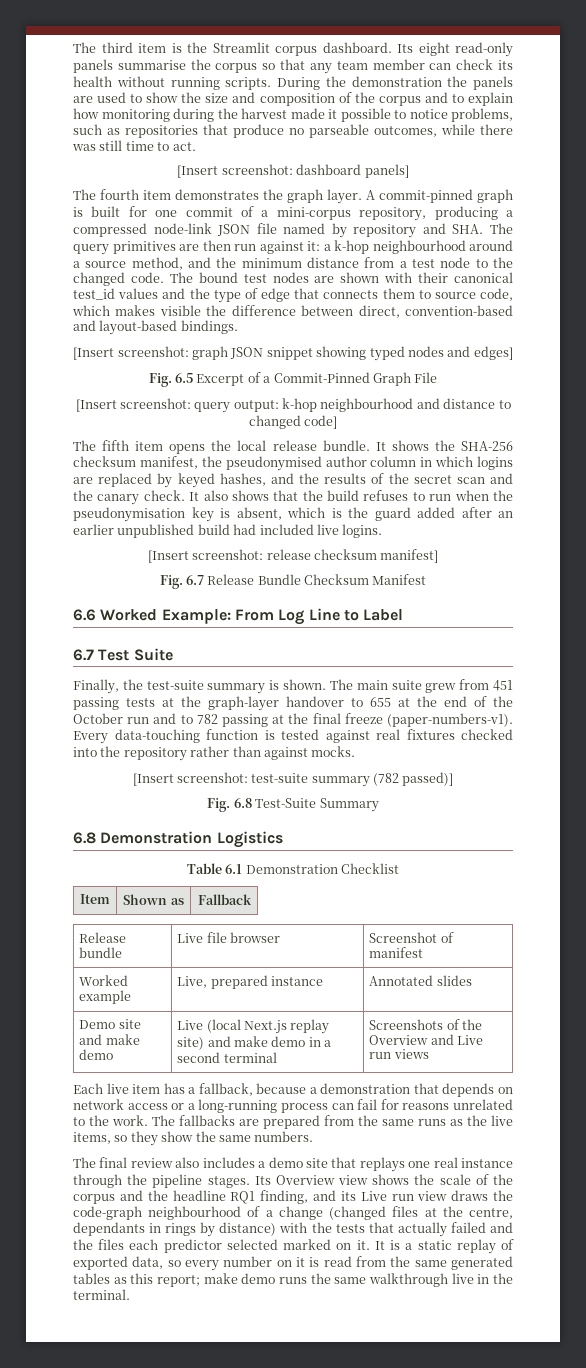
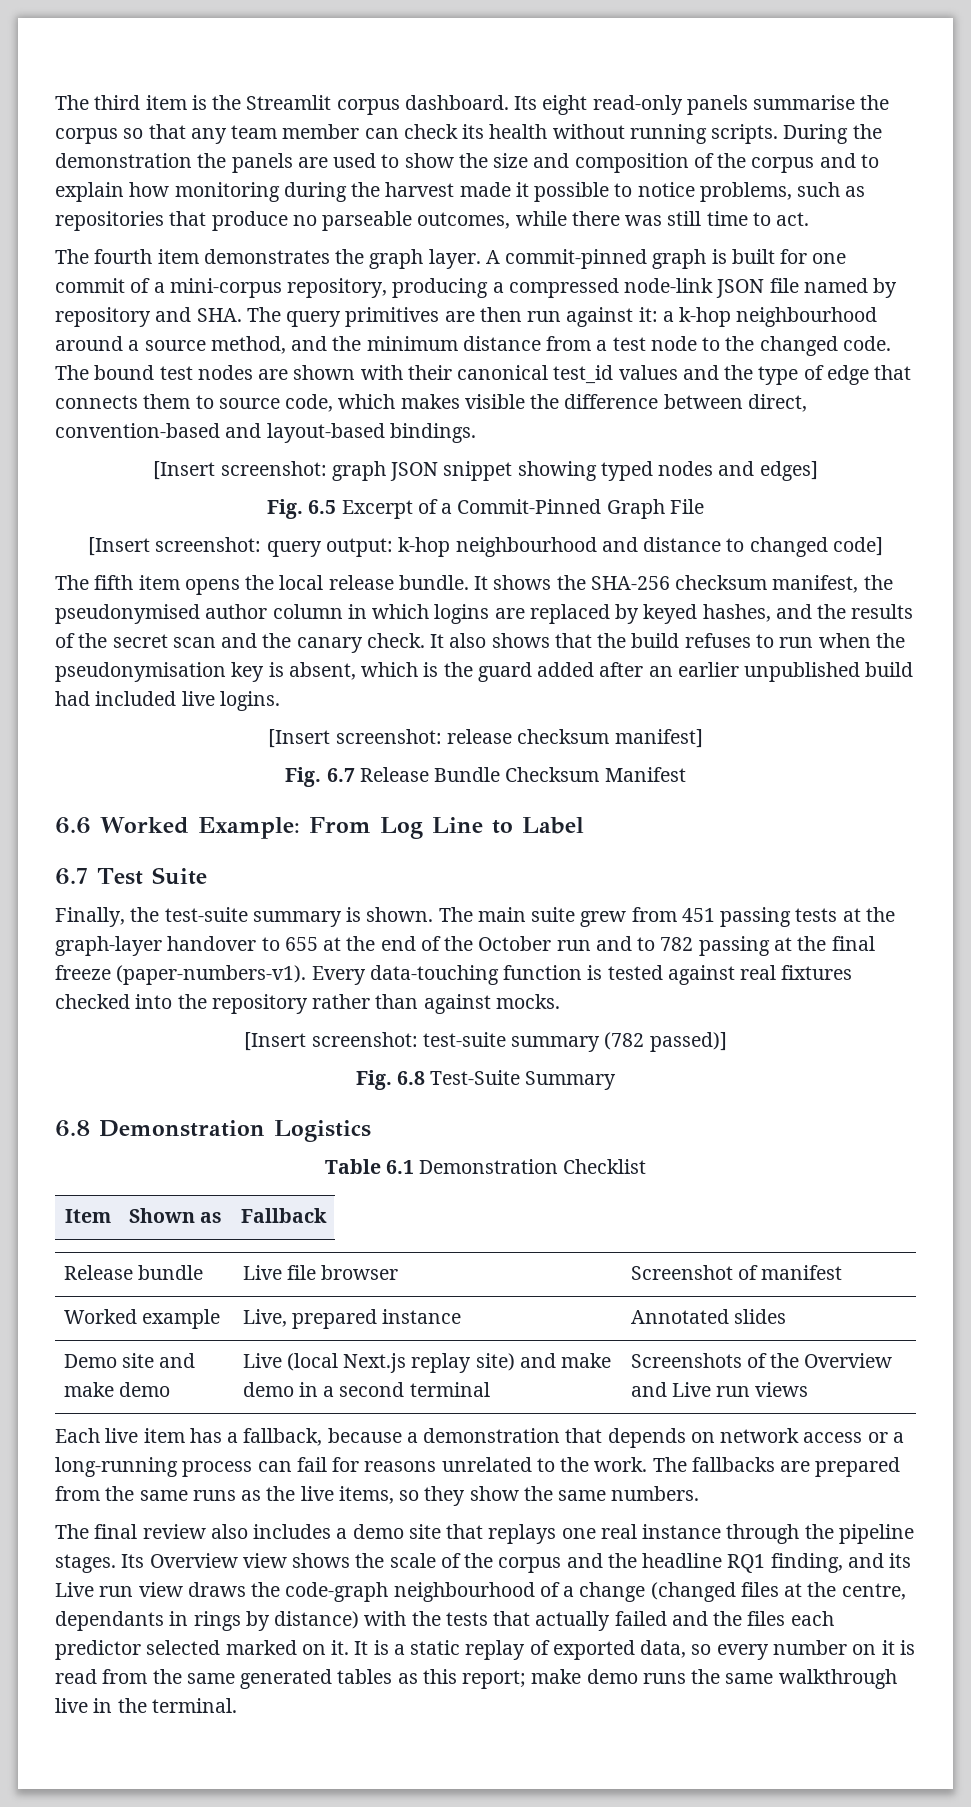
- [Insert screenshot: dashboard panels]

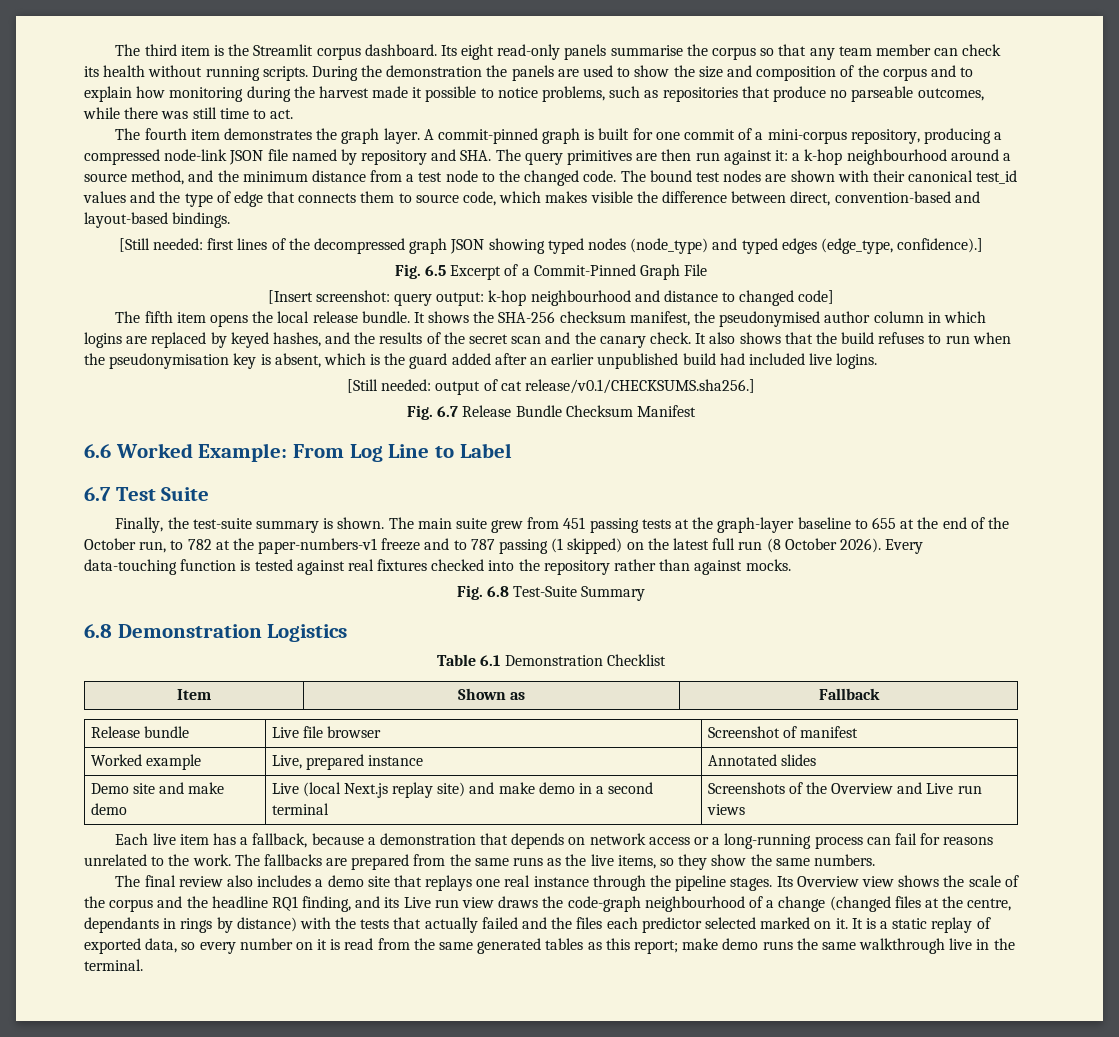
- [Insert screenshot: graph JSON snippet showing typed nodes and edges]
+ [Still needed: first lines of the decompressed graph JSON showing typed nodes (node_type) and typed edges (edge_type, confidence).]
- [Insert screenshot: release checksum manifest]
+ [Still needed: output of cat release/v0.1/CHECKSUMS.sha256.]
- The main suite grew from 451 passing tests at the graph-layer handover to 655 at the end of the October run and to 782 passing at the final freeze (paper-numbers-v1).
+ The main suite grew from 451 passing tests at the graph-layer baseline to 655 at the end of the October run, to 782 at the paper-numbers-v1 freeze and to 787 passing (1 skipped) on the latest full run (8 October 2026).
- [Insert screenshot: test-suite summary (782 passed)]

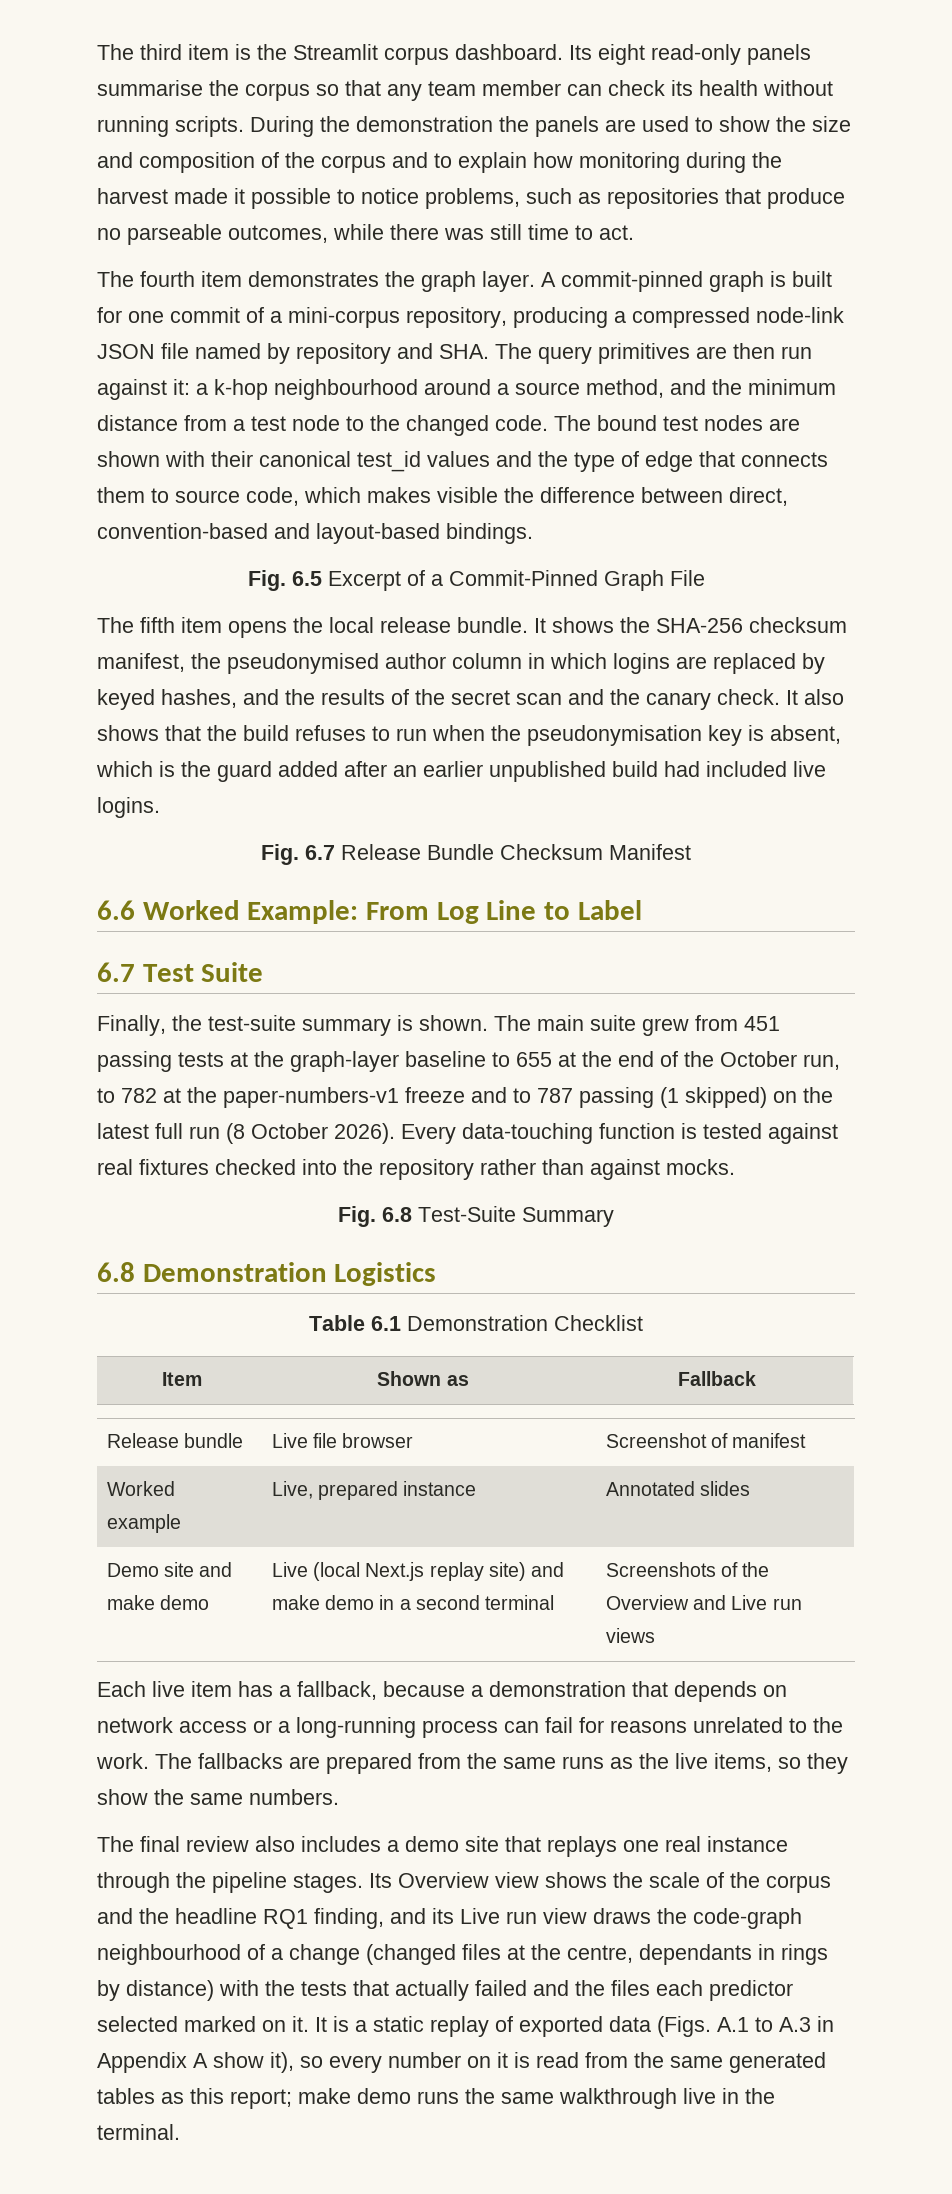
- [Still needed: first lines of the decompressed graph JSON showing typed nodes (node_type) and typed edges (edge_type, confidence).]
- [Insert screenshot: query output: k-hop neighbourhood and distance to changed code]
- [Still needed: output of cat release/v0.1/CHECKSUMS.sha256.]
- It is a static replay of exported data, so every number on it is read from the same generated tables as this report; make demo runs the same walkthrough live in the terminal.
+ It is a static replay of exported data (Figs. A.1 to A.3 in Appendix A show it), so every number on it is read from the same generated tables as this report; make demo runs the same walkthrough live in the terminal.

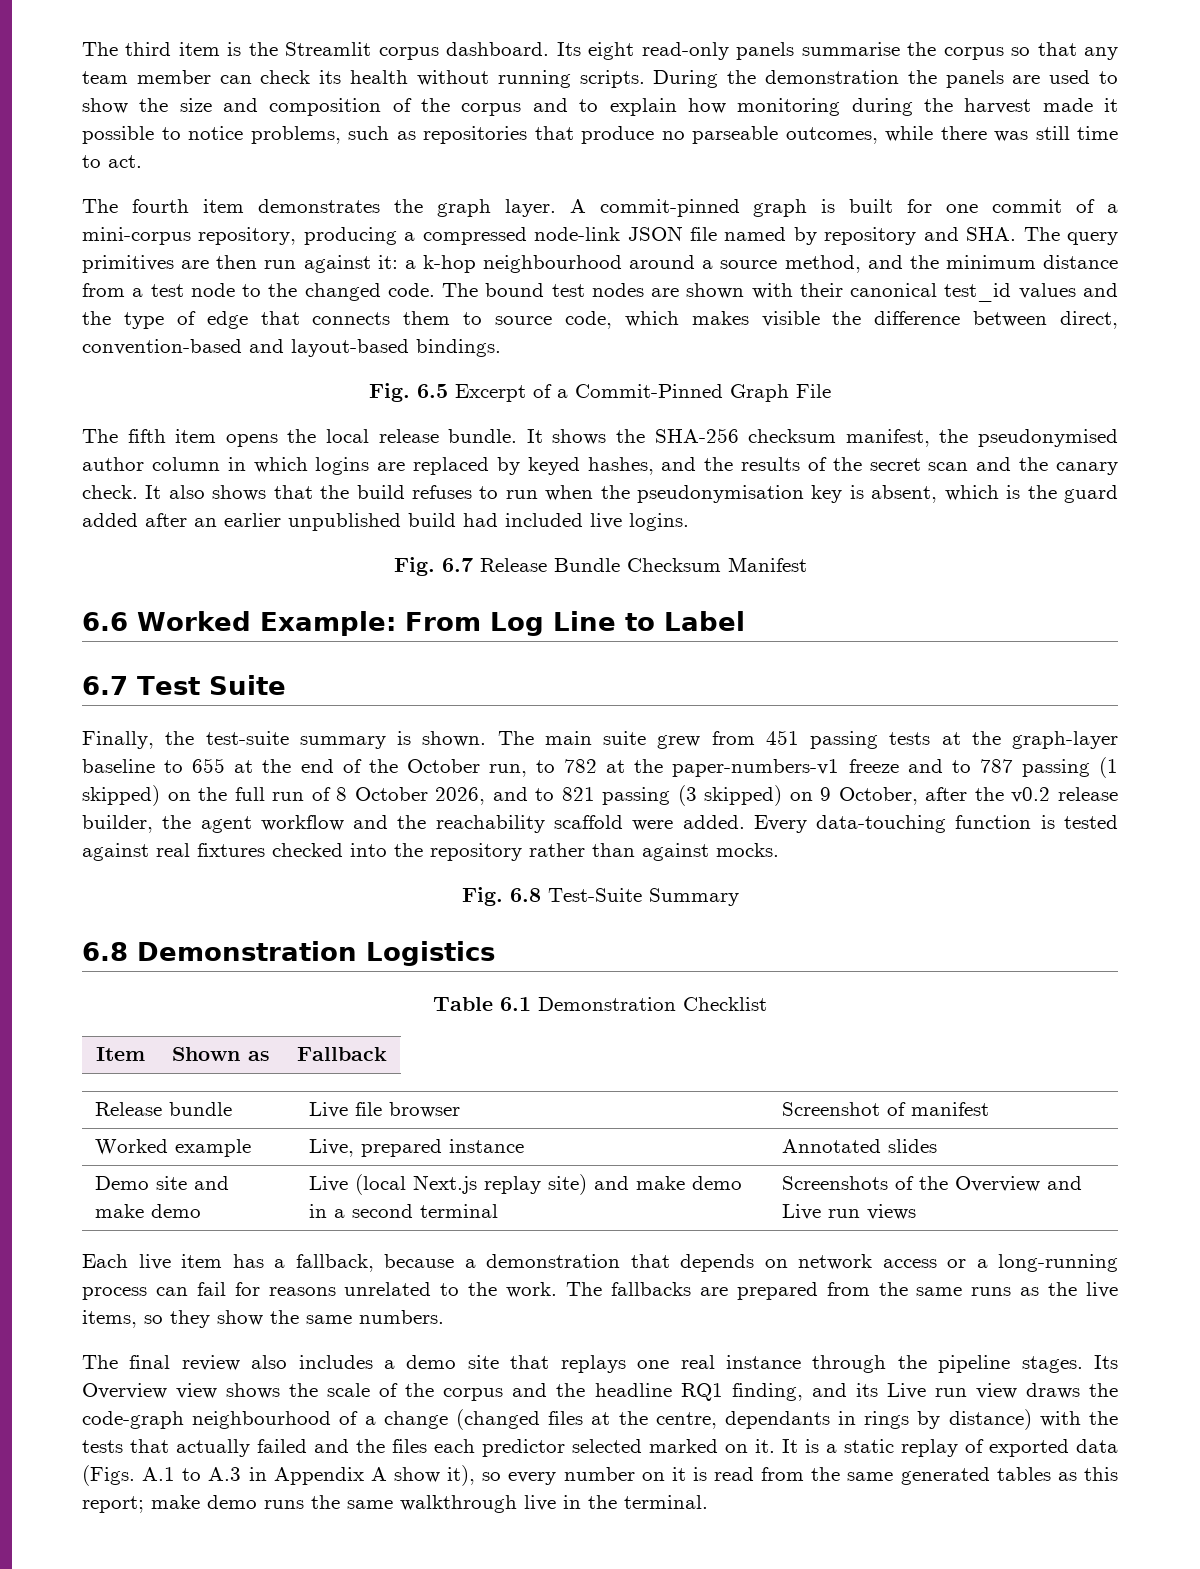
- The main suite grew from 451 passing tests at the graph-layer baseline to 655 at the end of the October run, to 782 at the paper-numbers-v1 freeze and to 787 passing (1 skipped) on the latest full run (8 October 2026).
+ The main suite grew from 451 passing tests at the graph-layer baseline to 655 at the end of the October run, to 782 at the paper-numbers-v1 freeze and to 787 passing (1 skipped) on the full run of 8 October 2026, and to 821 passing (3 skipped) on 9 October, after the v0.2 release builder, the agent workflow and the reachability scaffold were added.

